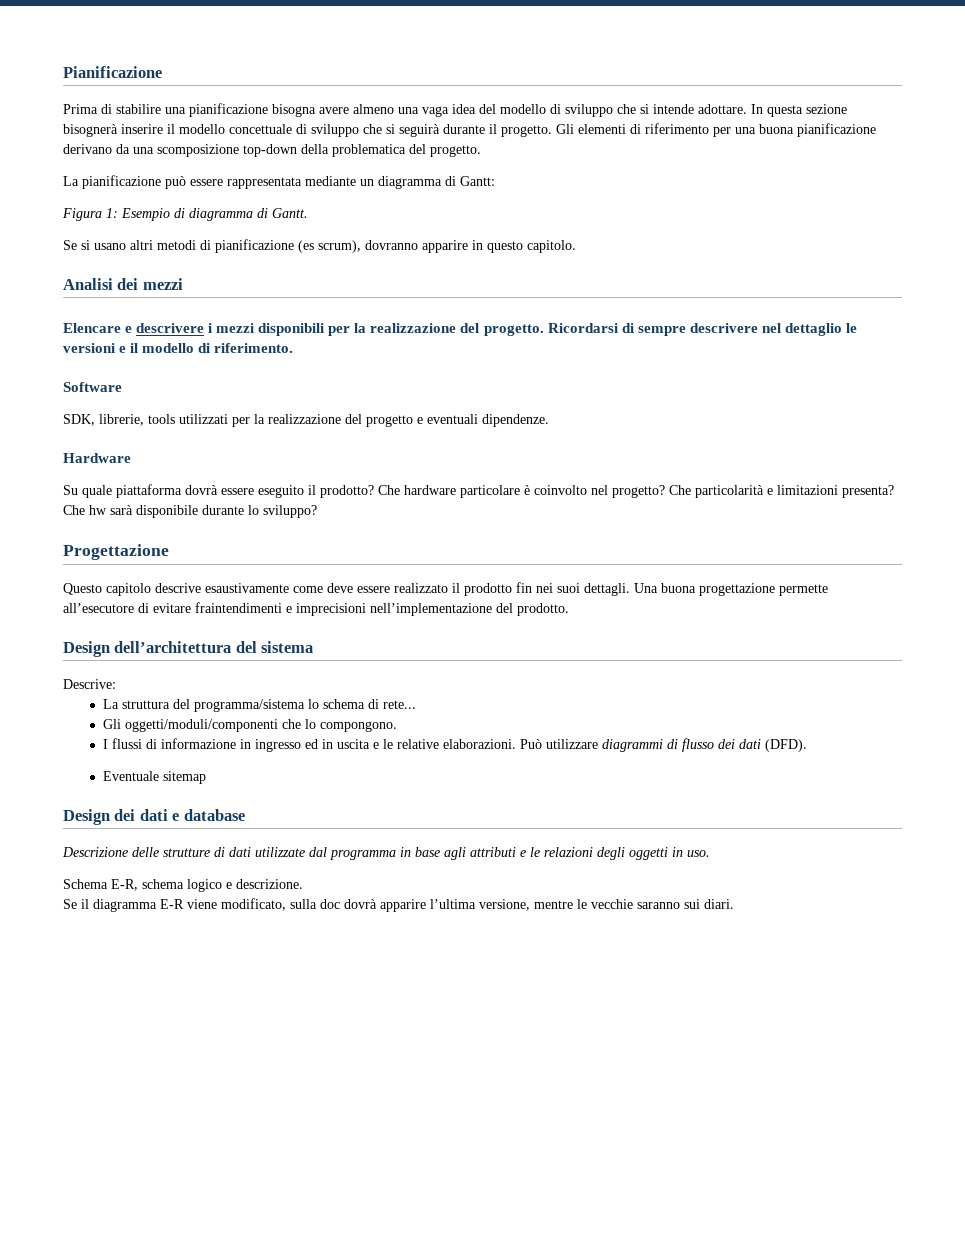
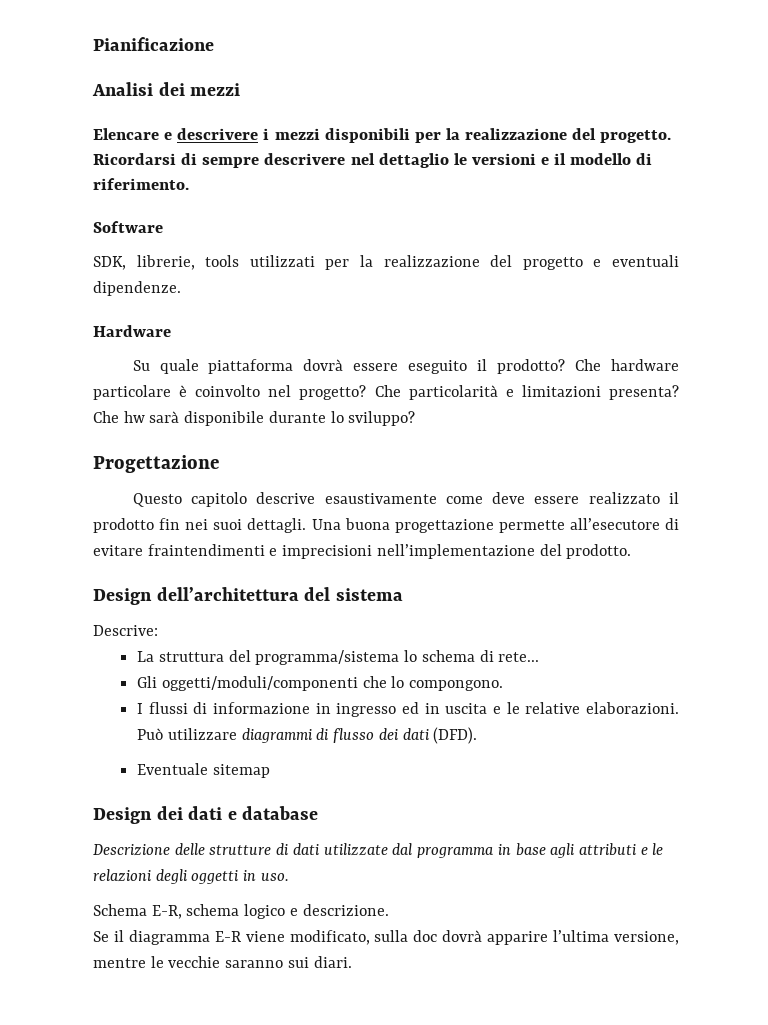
- Prima di stabilire una pianificazione bisogna avere almeno una vaga idea del modello di sviluppo che si intende adottare. In questa sezione bisognerà inserire il modello concettuale di sviluppo che si seguirà durante il progetto. Gli elementi di riferimento per una buona pianificazione derivano da una scomposizione top-down della problematica del progetto.
- La pianificazione può essere rappresentata mediante un diagramma di Gantt:
- Figura 1: Esempio di diagramma di Gantt.
- Se si usano altri metodi di pianificazione (es scrum), dovranno apparire in questo capitolo.

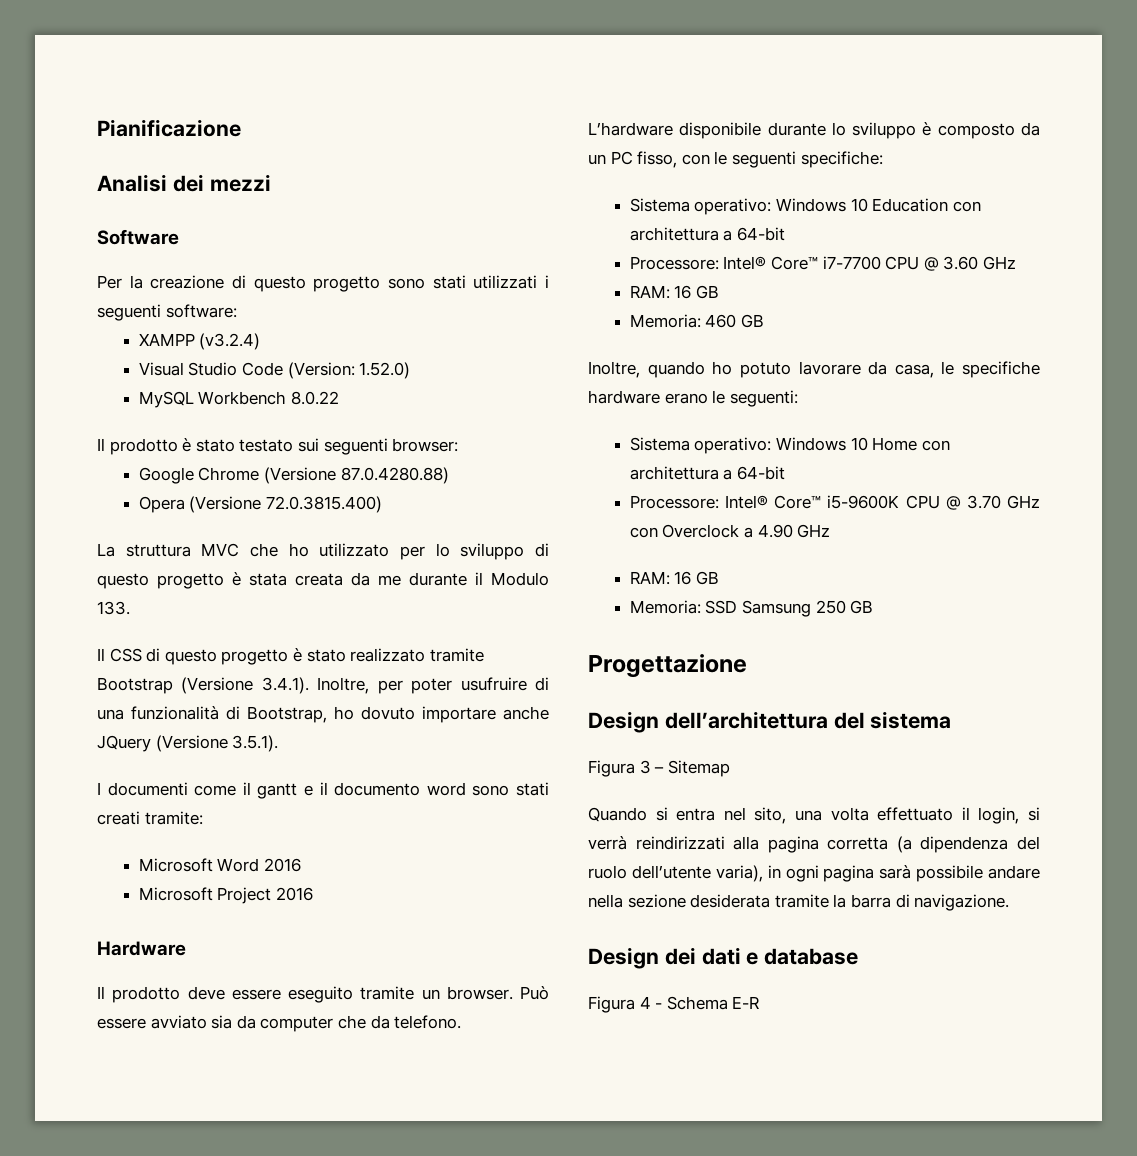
- Elencare e descrivere i mezzi disponibili per la realizzazione del progetto. Ricordarsi di sempre descrivere nel dettaglio le versioni e il modello di riferimento.
  Software
- SDK, librerie, tools utilizzati per la realizzazione del progetto e eventuali dipendenze.
+ Per la creazione di questo progetto sono stati utilizzati i seguenti software:
+ XAMPP (v3.2.4)
+ Visual Studio Code (Version: 1.52.0)
+ MySQL Workbench 8.0.22
+ Il prodotto è stato testato sui seguenti browser:
+ Google Chrome (Versione 87.0.4280.88)
+ Opera (Versione 72.0.3815.400)
+ La struttura MVC che ho utilizzato per lo sviluppo di questo progetto è stata creata da me durante il Modulo 133.
+ Il CSS di questo progetto è stato realizzato tramite Bootstrap (Versione 3.4.1). Inoltre, per poter usufruire di una funzionalità di Bootstrap, ho dovuto importare anche JQuery (Versione 3.5.1).
+ I documenti come il gantt e il documento word sono stati creati tramite:
+ Microsoft Word 2016
+ Microsoft Project 2016
  Hardware
- Su quale piattaforma dovrà essere eseguito il prodotto? Che hardware particolare è coinvolto nel progetto? Che particolarità e limitazioni presenta? Che hw sarà disponibile durante lo sviluppo?
+ Il prodotto deve essere eseguito tramite un browser. Può essere avviato sia da computer che da telefono. L’hardware disponibile durante lo sviluppo è composto da un PC fisso, con le seguenti specifiche:
+ Sistema operativo: Windows 10 Education con architettura a 64-bit
+ Processore: Intel® Core™ i7-7700 CPU @ 3.60 GHz
+ RAM: 16 GB
+ Memoria: 460 GB
+ Inoltre, quando ho potuto lavorare da casa, le specifiche hardware erano le seguenti:
+ Sistema operativo: Windows 10 Home con architettura a 64-bit
+ Processore: Intel® Core™ i5-9600K CPU @ 3.70 GHz con Overclock a 4.90 GHz
+ RAM: 16 GB
+ Memoria: SSD Samsung 250 GB
  Progettazione
- Questo capitolo descrive esaustivamente come deve essere realizzato il prodotto fin nei suoi dettagli. Una buona progettazione permette all’esecutore di evitare fraintendimenti e imprecisioni nell’implementazione del prodotto.
  Design dell’architettura del sistema
- Descrive:
- La struttura del programma/sistema lo schema di rete...
- Gli oggetti/moduli/componenti che lo compongono.
- I flussi di informazione in ingresso ed in uscita e le relative elaborazioni. Può utilizzare diagrammi di flusso dei dati (DFD).
- Eventuale sitemap
+ Figura 3 – Sitemap
+ Quando si entra nel sito, una volta effettuato il login, si verrà reindirizzati alla pagina corretta (a dipendenza del ruolo dell’utente varia), in ogni pagina sarà possibile andare nella sezione desiderata tramite la barra di navigazione.
- Descrizione delle strutture di dati utilizzate dal programma in base agli attributi e le relazioni degli oggetti in uso.
- Schema E-R, schema logico e descrizione.
- Se il diagramma E-R viene modificato, sulla doc dovrà apparire l’ultima versione, mentre le vecchie saranno sui diari.
+ Figura 4 - Schema E-R

